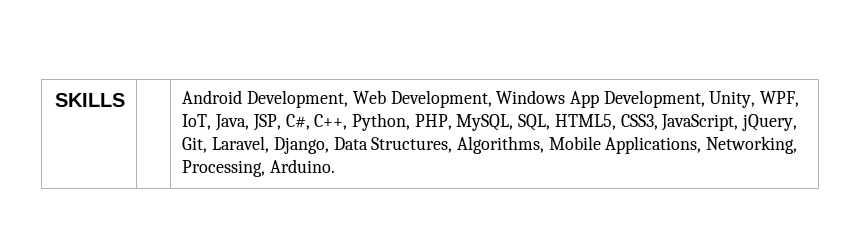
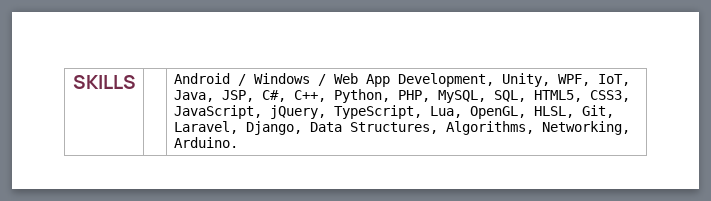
- SKILLS | | Android Development, Web Development, Windows App Development, Unity, WPF, IoT, Java, JSP, C#, C++, Python, PHP, MySQL, SQL, HTML5, CSS3, JavaScript, jQuery, Git, Laravel, Django, Data Structures, Algorithms, Mobile Applications, Networking, Processing, Arduino.
+ SKILLS | | Android / Windows / Web App Development, Unity, WPF, IoT, Java, JSP, C#, C++, Python, PHP, MySQL, SQL, HTML5, CSS3, JavaScript, jQuery, TypeScript, Lua, OpenGL, HLSL, Git, Laravel, Django, Data Structures, Algorithms, Networking, Arduino.

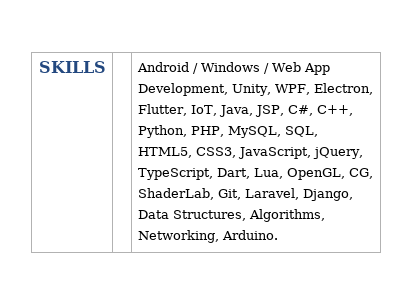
- SKILLS | | Android / Windows / Web App Development, Unity, WPF, IoT, Java, JSP, C#, C++, Python, PHP, MySQL, SQL, HTML5, CSS3, JavaScript, jQuery, TypeScript, Lua, OpenGL, HLSL, Git, Laravel, Django, Data Structures, Algorithms, Networking, Arduino.
+ SKILLS | | Android / Windows / Web App Development, Unity, WPF, Electron, Flutter, IoT, Java, JSP, C#, C++, Python, PHP, MySQL, SQL, HTML5, CSS3, JavaScript, jQuery, TypeScript, Dart, Lua, OpenGL, CG, ShaderLab, Git, Laravel, Django, Data Structures, Algorithms, Networking, Arduino.

